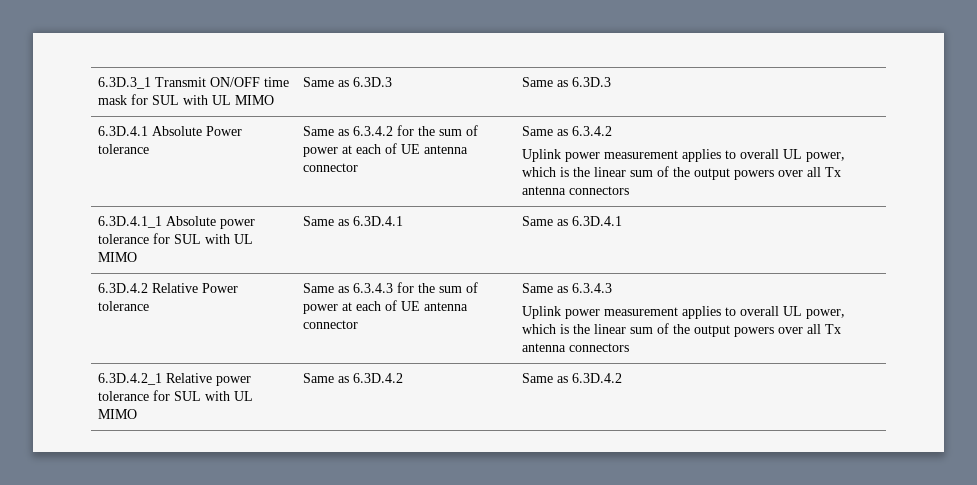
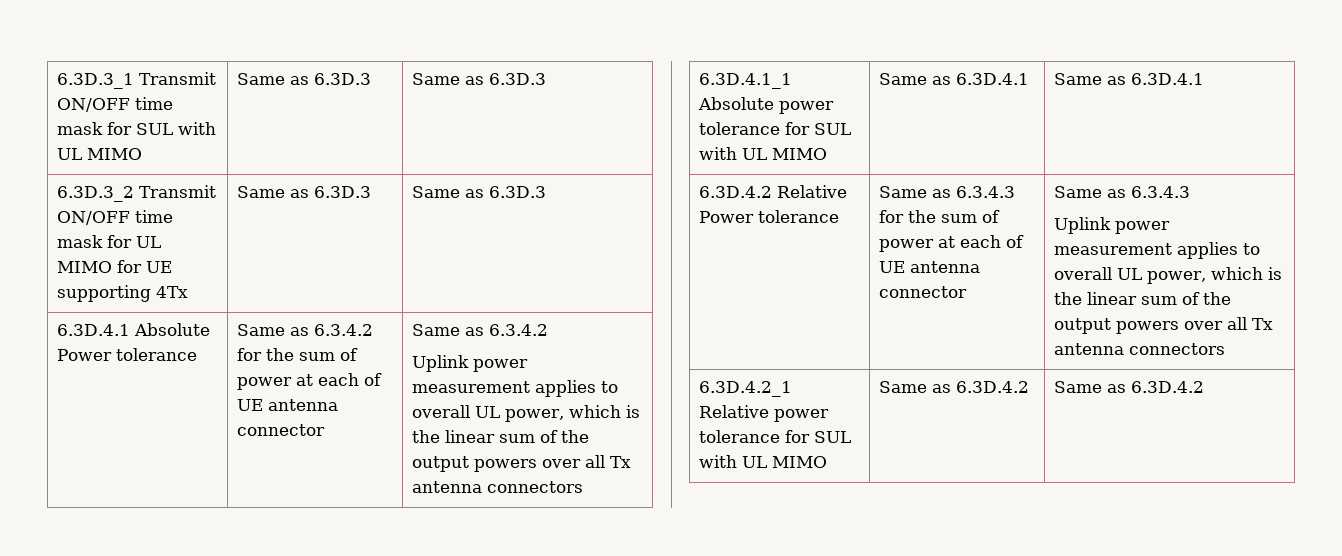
+ 6.3D.3_2 Transmit ON/OFF time mask for UL MIMO for UE supporting 4Tx | Same as 6.3D.3 | Same as 6.3D.3

